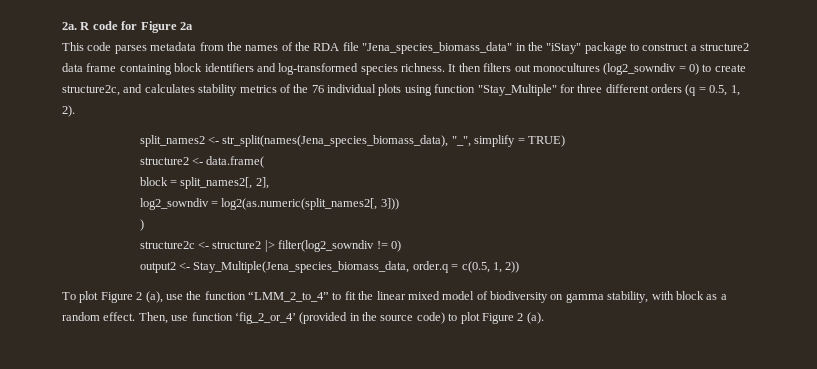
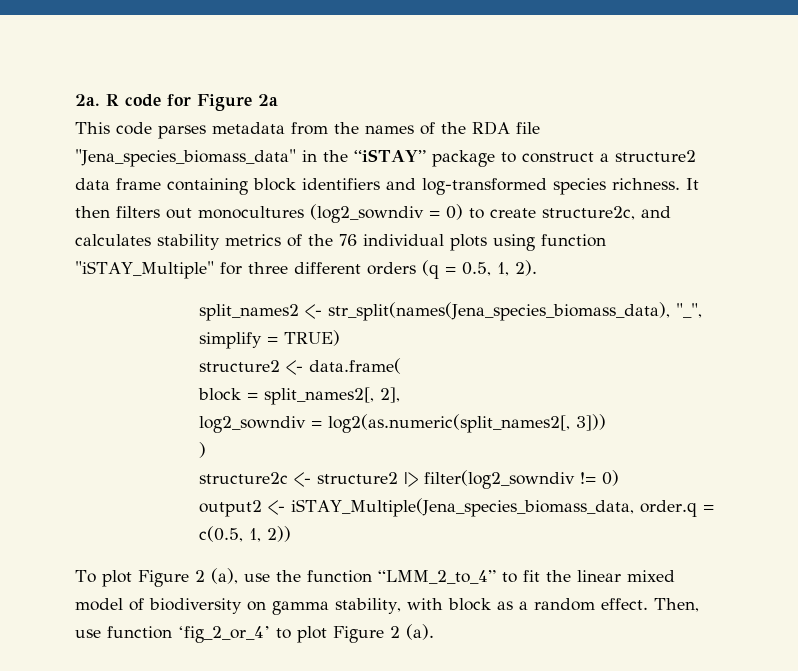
- This code parses metadata from the names of the RDA file "Jena_species_biomass_data" in the "iStay" package to construct a structure2 data frame containing block identifiers and log-transformed species richness.
+ This code parses metadata from the names of the RDA file "Jena_species_biomass_data" in the “iSTAY” package to construct a structure2 data frame containing block identifiers and log-transformed species richness.
- It then filters out monocultures (log2_sowndiv = 0) to create structure2c, and calculates stability metrics of the 76 individual plots using function "Stay_Multiple" for three different orders (q = 0.5, 1, 2).
+ It then filters out monocultures (log2_sowndiv = 0) to create structure2c, and calculates stability metrics of the 76 individual plots using function "iSTAY_Multiple" for three different orders (q = 0.5, 1, 2).
- output2 <- Stay_Multiple(Jena_species_biomass_data, order.q = c(0.5, 1, 2))
+ output2 <- iSTAY_Multiple(Jena_species_biomass_data, order.q = c(0.5, 1, 2))
- Then, use function ‘fig_2_or_4’ (provided in the source code) to plot Figure 2 (a).
+ Then, use function ‘fig_2_or_4’ to plot Figure 2 (a).

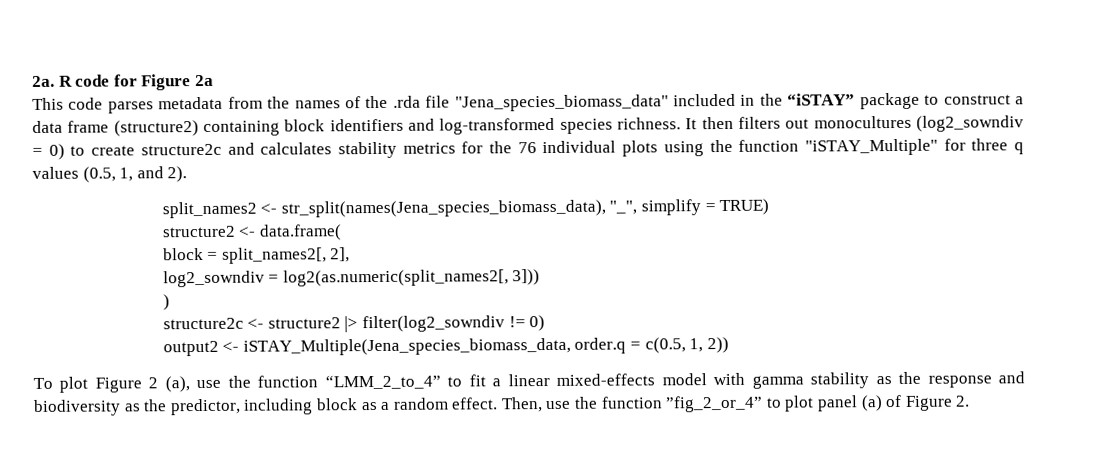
- This code parses metadata from the names of the RDA file "Jena_species_biomass_data" in the “iSTAY” package to construct a structure2 data frame containing block identifiers and log-transformed species richness.
+ This code parses metadata from the names of the .rda file "Jena_species_biomass_data" included in the “iSTAY” package to construct a data frame (structure2) containing block identifiers and log-transformed species richness.
- It then filters out monocultures (log2_sowndiv = 0) to create structure2c, and calculates stability metrics of the 76 individual plots using function "iSTAY_Multiple" for three different orders (q = 0.5, 1, 2).
+ It then filters out monocultures (log2_sowndiv = 0) to create structure2c and calculates stability metrics for the 76 individual plots using the function "iSTAY_Multiple" for three q values (0.5, 1, and 2).
- To plot Figure 2 (a), use the function “LMM_2_to_4” to fit the linear mixed model of biodiversity on gamma stability, with block as a random effect.
+ To plot Figure 2 (a), use the function “LMM_2_to_4” to fit a linear mixed-effects model with gamma stability as the response and biodiversity as the predictor, including block as a random effect.
- Then, use function ‘fig_2_or_4’ to plot Figure 2 (a).
+ Then, use the function ”fig_2_or_4” to plot panel (a) of Figure 2.

